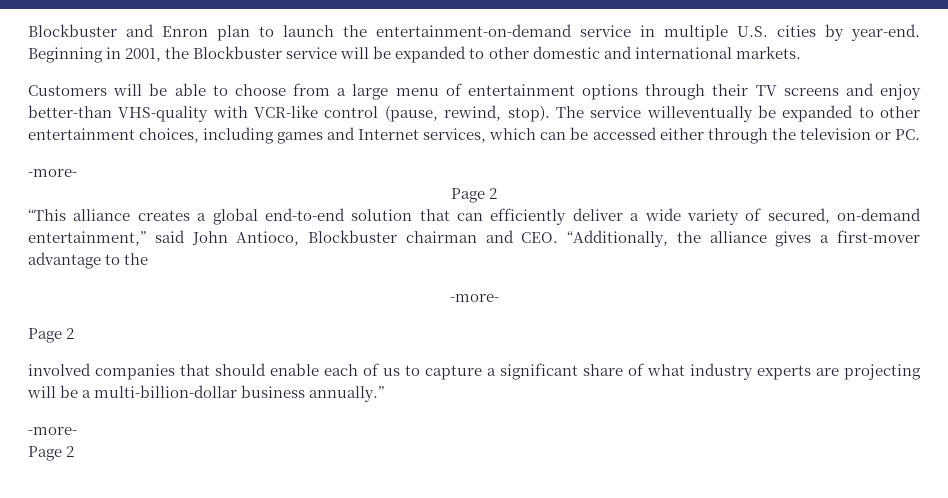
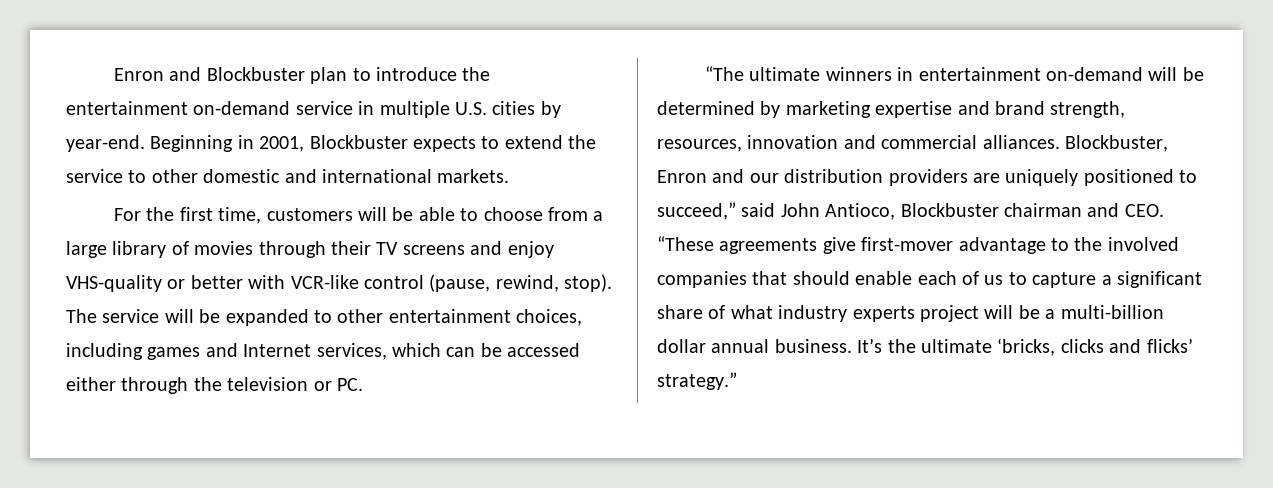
- Blockbuster and Enron plan to launch the entertainment-on-demand service in multiple U.S. cities by year-end.
+ Enron and Blockbuster plan to introduce the entertainment on-demand service in multiple U.S. cities by year-end.
- Beginning in 2001, the Blockbuster service will be expanded to other domestic and international markets.
+ Beginning in 2001, Blockbuster expects to extend the service to other domestic and international markets.
- Customers will be able to choose from a large menu of entertainment options through their TV screens and enjoy better-than VHS-quality with VCR-like control (pause, rewind, stop).
+ For the first time, customers will be able to choose from a large library of movies through their TV screens and enjoy VHS-quality or better with VCR-like control (pause, rewind, stop).
- The service willeventually be expanded to other entertainment choices, including games and Internet services, which can be accessed either through the television or PC.
- -more-
- Page 2
- “This alliance creates a global end-to-end solution that can efficiently deliver a wide variety of secured, on-demand entertainment,” said John Antioco, Blockbuster chairman and CEO. “Additionally, the alliance gives a first-mover advantage to the
- -more-
- Page 2
- involved companies that should enable each of us to capture a significant share of what industry experts are projecting will be a multi-billion-dollar business annually.”
- -more-
- Page 2
+ The service will be expanded to other entertainment choices, including games and Internet services, which can be accessed either through the television or PC.
+ “The ultimate winners in entertainment on-demand will be determined by marketing expertise and brand strength, resources, innovation and commercial alliances. Blockbuster, Enron and our distribution providers are uniquely positioned to succeed,” said John Antioco, Blockbuster chairman and CEO. “These agreements give first-mover advantage to the involved companies that should enable each of us to capture a significant share of what industry experts project will be a multi-billion dollar annual business. It’s the ultimate ‘bricks, clicks and flicks’ strategy.”

